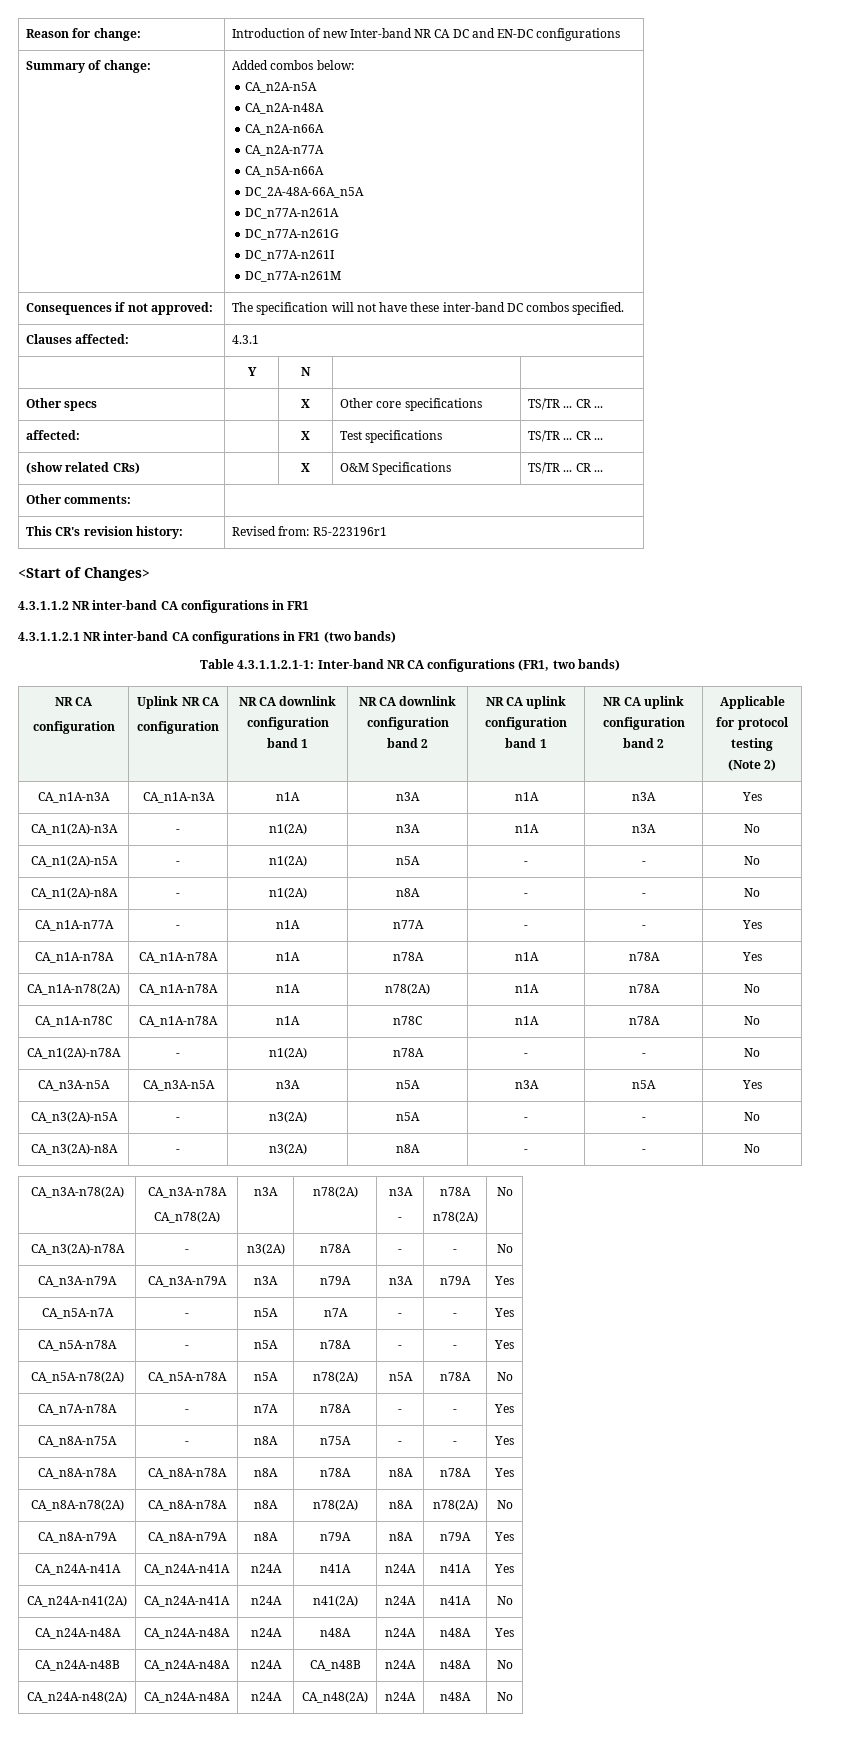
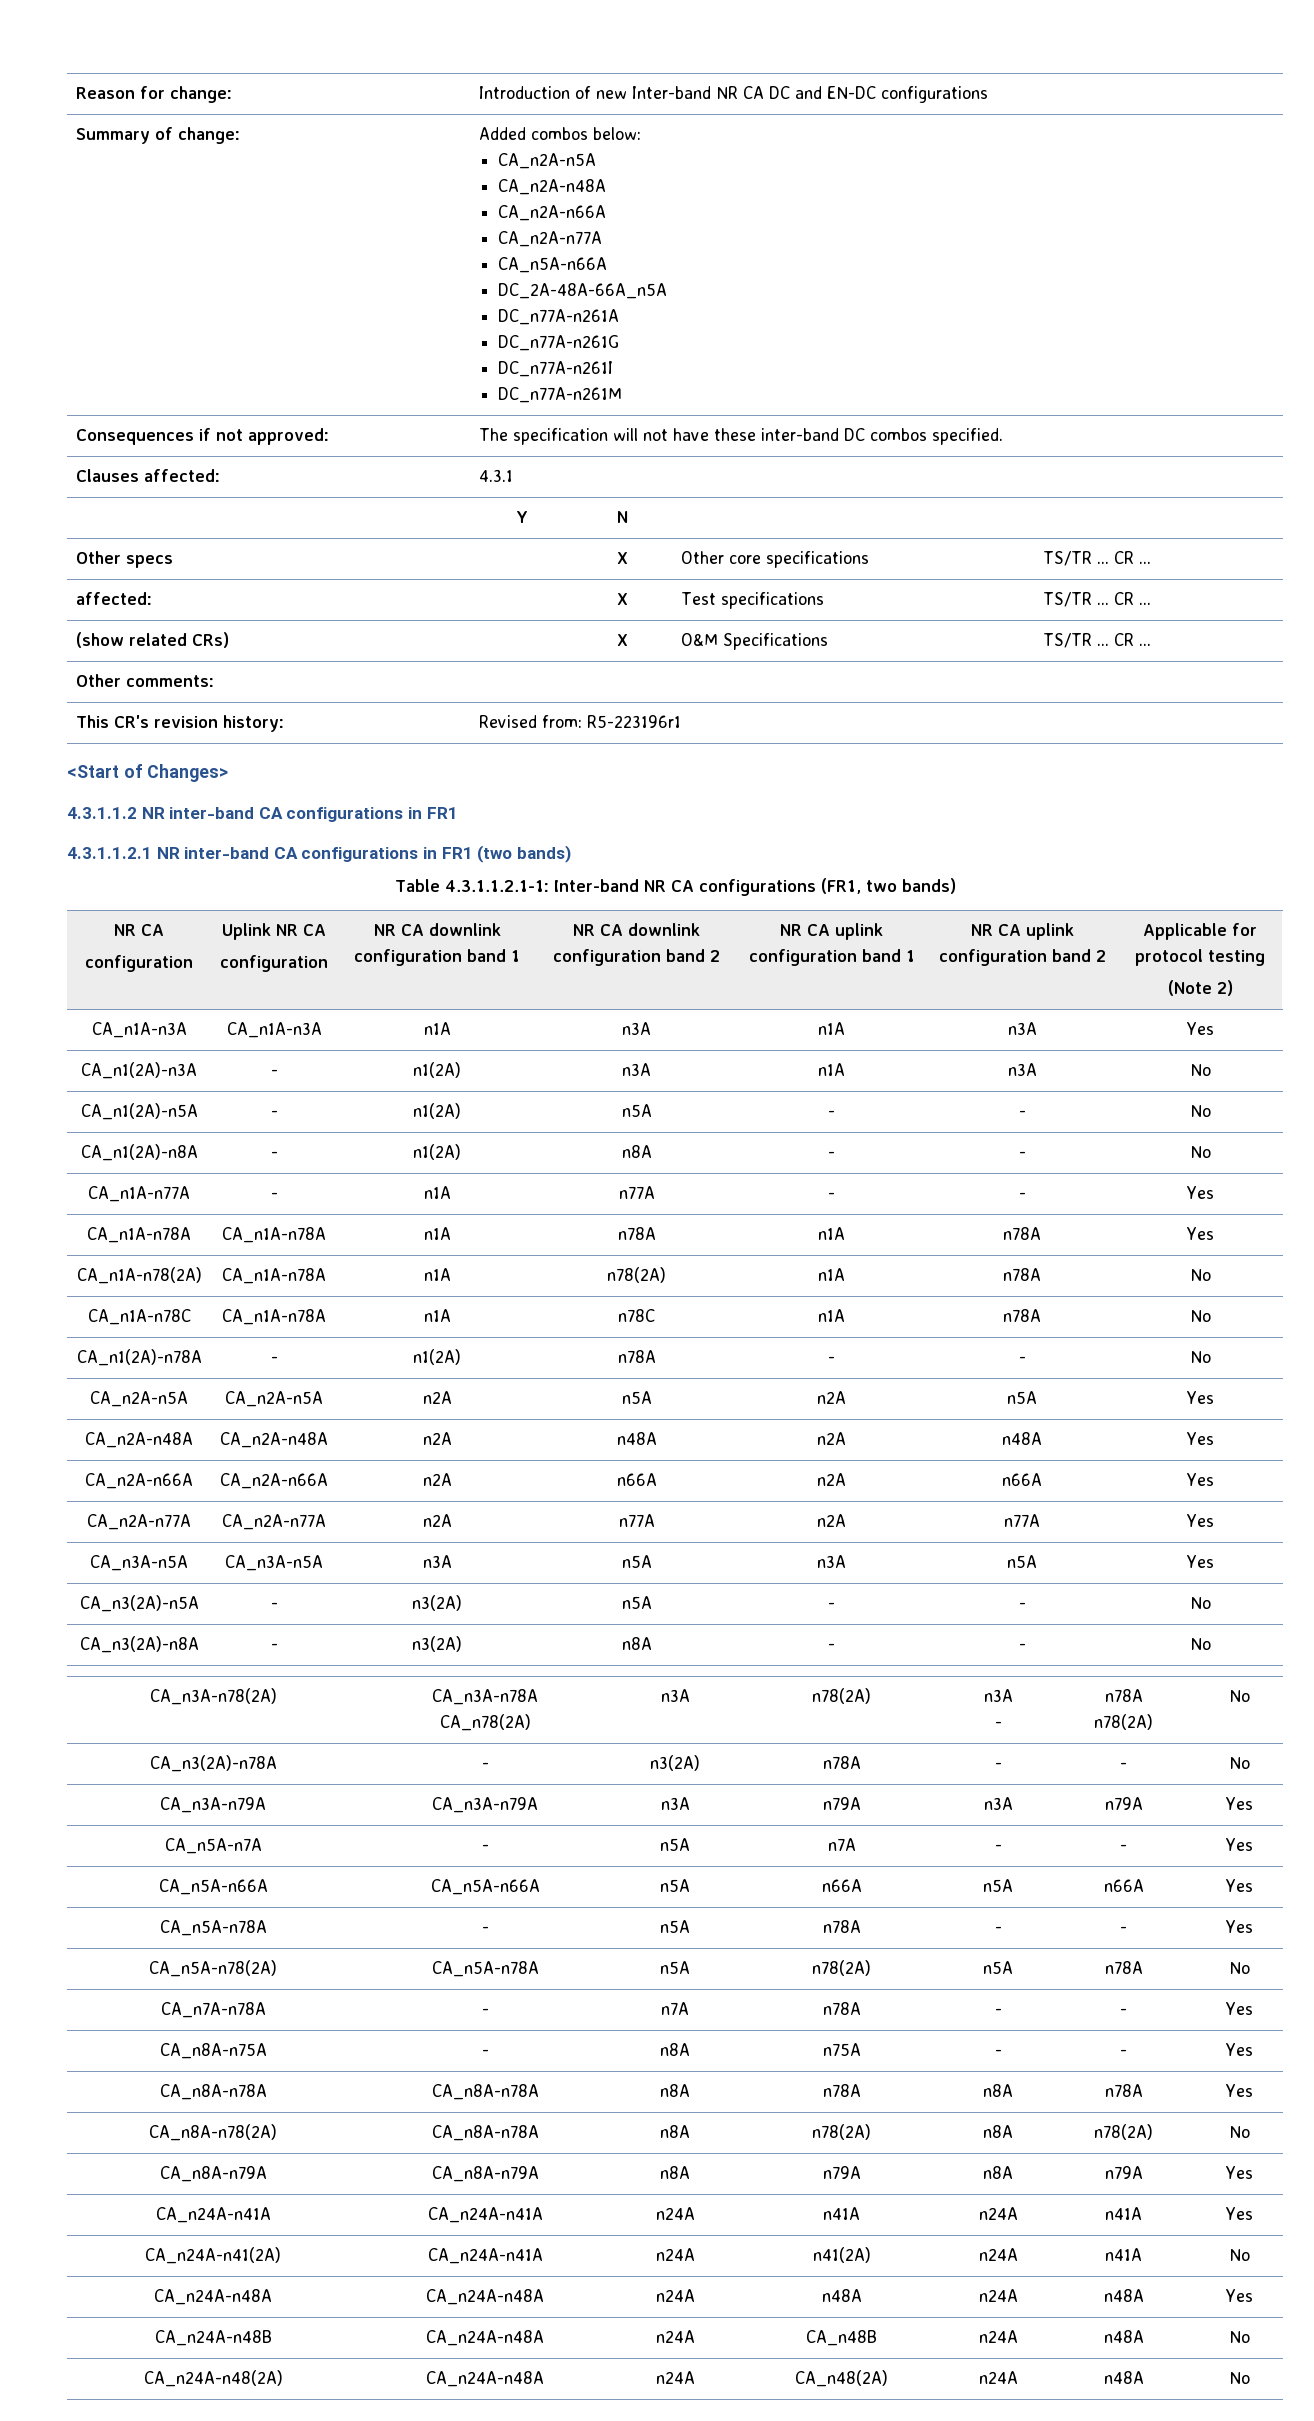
+ CA_n2A-n5A | CA_n2A-n5A | n2A | n5A | n2A | n5A | Yes
+ CA_n2A-n48A | CA_n2A-n48A | n2A | n48A | n2A | n48A | Yes
+ CA_n2A-n66A | CA_n2A-n66A | n2A | n66A | n2A | n66A | Yes
+ CA_n2A-n77A | CA_n2A-n77A | n2A | n77A | n2A | n77A | Yes
+ CA_n5A-n66A | CA_n5A-n66A | n5A | n66A | n5A | n66A | Yes

